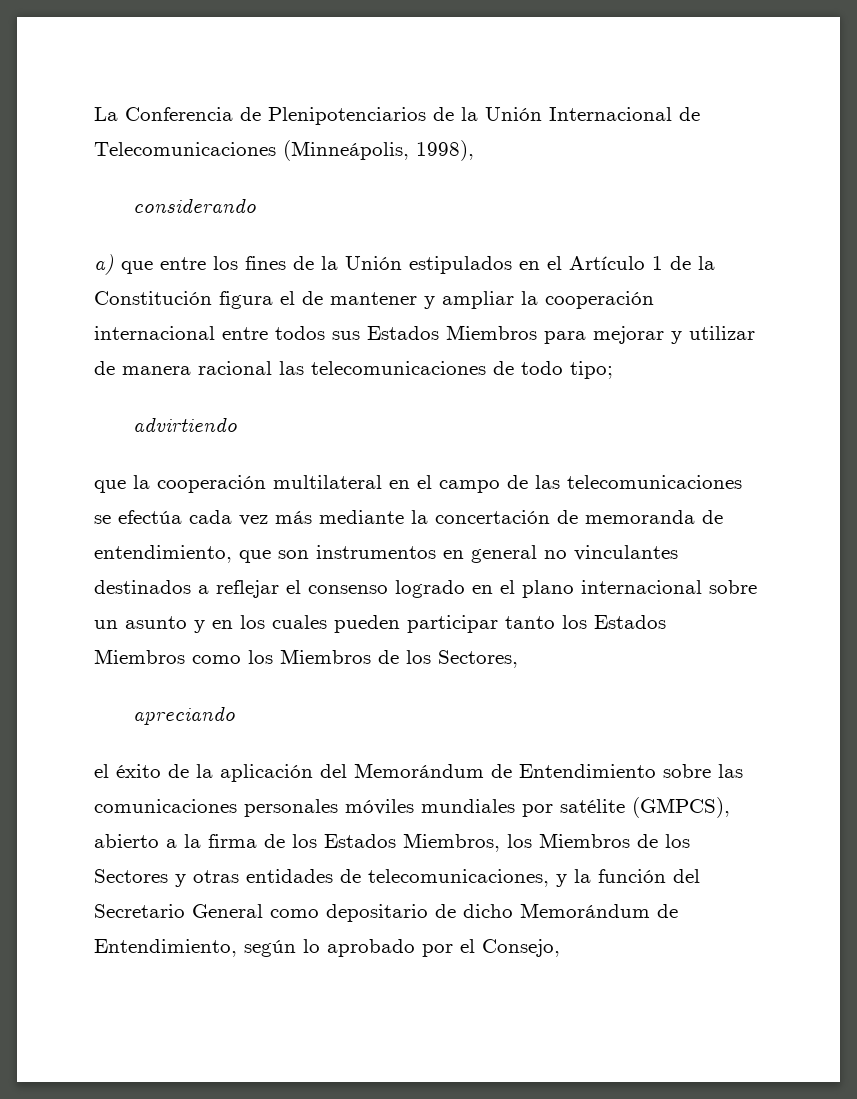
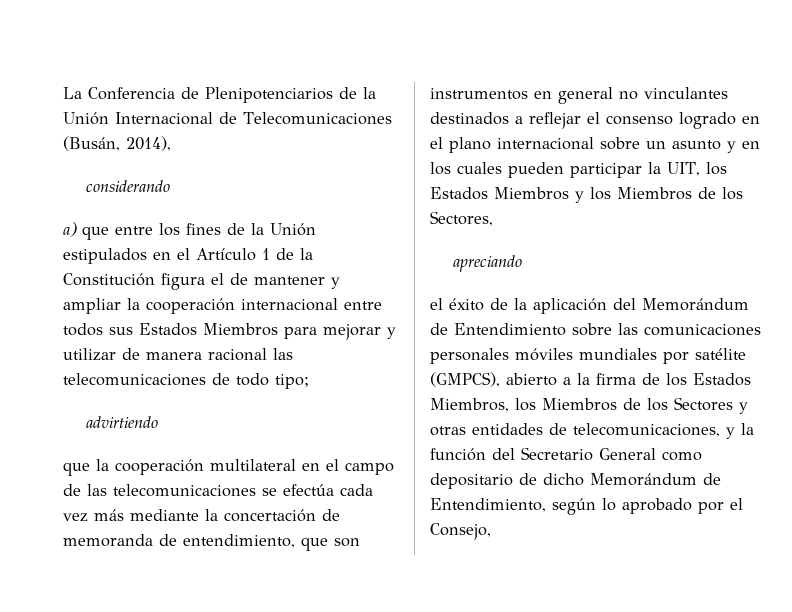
- La Conferencia de Plenipotenciarios de la Unión Internacional de Telecomunicaciones (Minneápolis, 1998),
+ La Conferencia de Plenipotenciarios de la Unión Internacional de Telecomunicaciones (Busán, 2014),
- que la cooperación multilateral en el campo de las telecomunicaciones se efectúa cada vez más mediante la concertación de memoranda de entendimiento, que son instrumentos en general no vinculantes destinados a reflejar el consenso logrado en el plano internacional sobre un asunto y en los cuales pueden participar tanto los Estados Miembros como los Miembros de los Sectores,
+ que la cooperación multilateral en el campo de las telecomunicaciones se efectúa cada vez más mediante la concertación de memoranda de entendimiento, que son instrumentos en general no vinculantes destinados a reflejar el consenso logrado en el plano internacional sobre un asunto y en los cuales pueden participar la UIT, los Estados Miembros y los Miembros de los Sectores,

